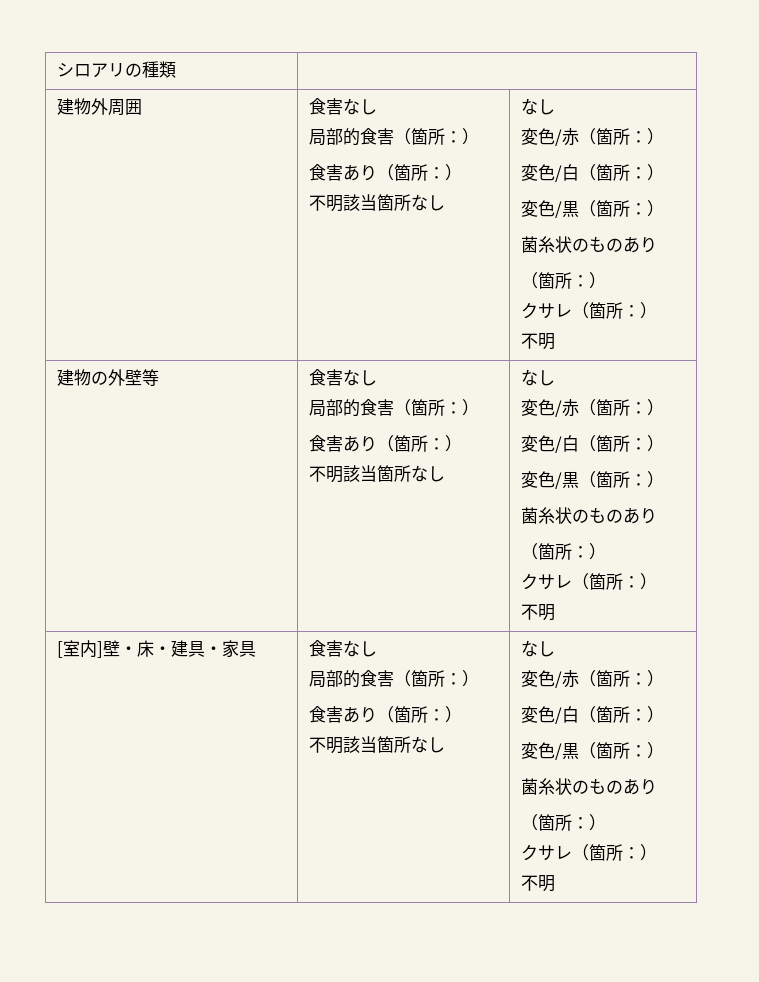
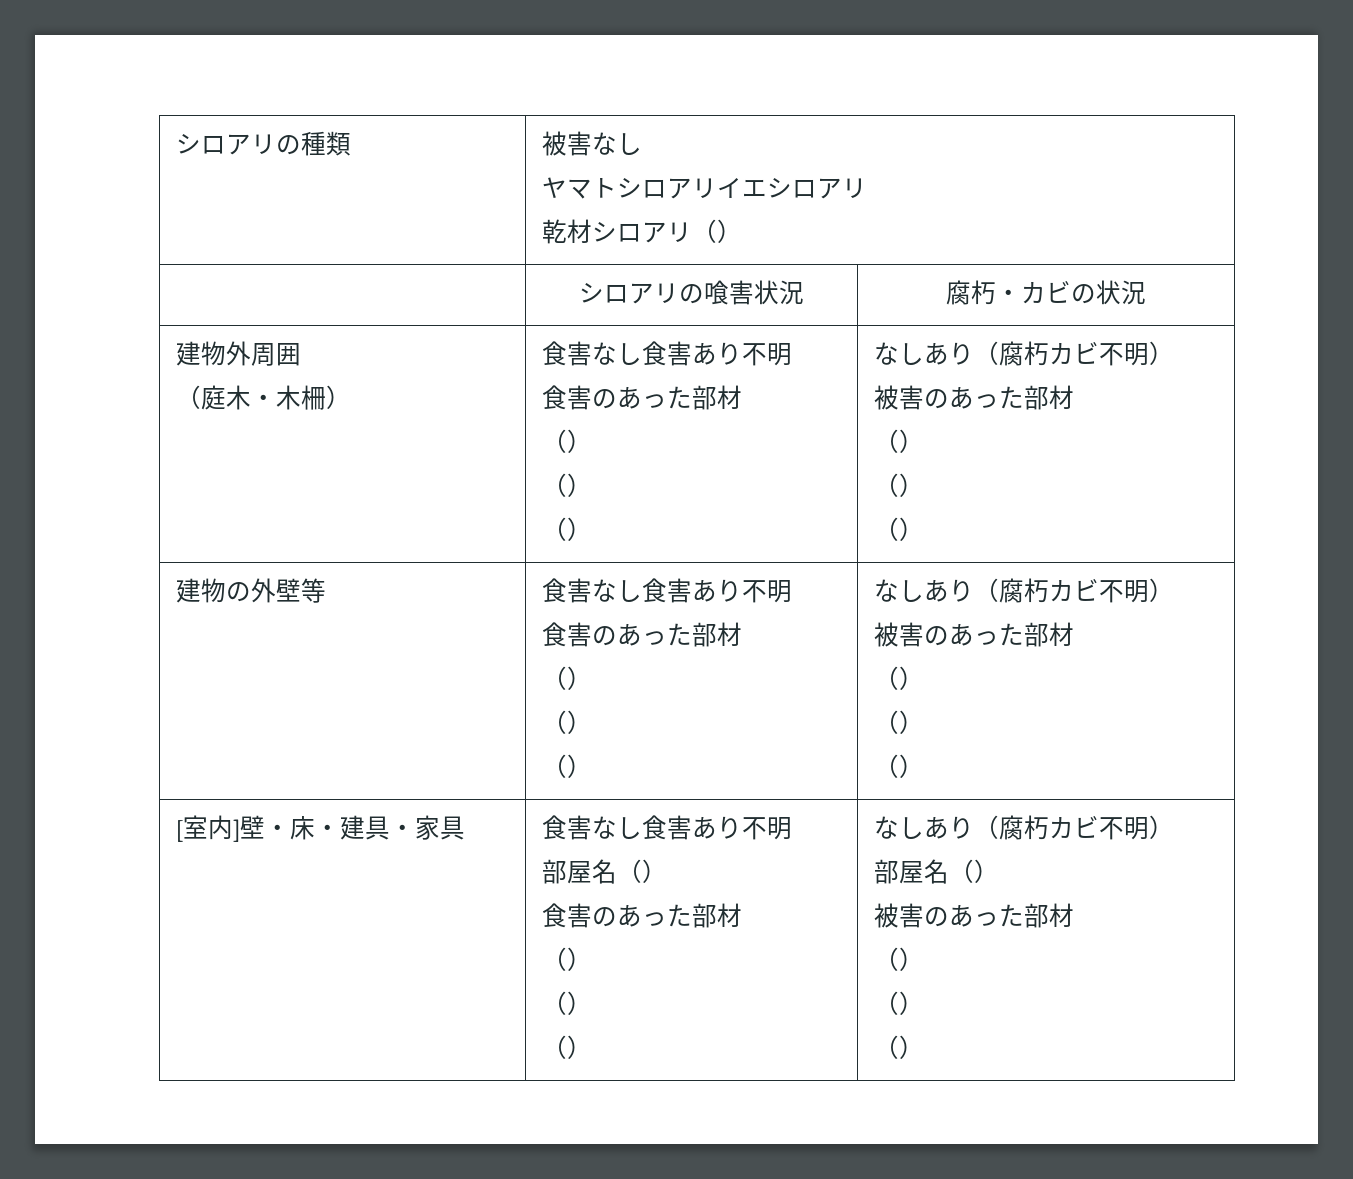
- シロアリの種類 |
+ シロアリの種類 | 被害なし
+ ヤマトシロアリイエシロアリ
+ 乾材シロアリ（）
+ | シロアリの喰害状況 | 腐朽・カビの状況
- 建物外周囲 | 食害なし
- 局部的食害（箇所：）
- 食害あり（箇所：）
- 不明該当箇所なし | なし
- 変色/赤（箇所：）
- 変色/白（箇所：）
- 変色/黒（箇所：）
- 菌糸状のものあり
- （箇所：）
- クサレ（箇所：）
- 不明
+ 建物外周囲
+ （庭木・木柵） | 食害なし食害あり不明
+ 食害のあった部材
+ （）
+ （）
+ （） | なしあり（腐朽カビ不明）
+ 被害のあった部材
+ （）
+ （）
+ （）
- 建物の外壁等 | 食害なし
- 局部的食害（箇所：）
- 食害あり（箇所：）
- 不明該当箇所なし | なし
- 変色/赤（箇所：）
- 変色/白（箇所：）
- 変色/黒（箇所：）
- 菌糸状のものあり
- （箇所：）
- クサレ（箇所：）
- 不明
+ 建物の外壁等 | 食害なし食害あり不明
+ 食害のあった部材
+ （）
+ （）
+ （） | なしあり（腐朽カビ不明）
+ 被害のあった部材
+ （）
+ （）
+ （）
- [室内]壁・床・建具・家具 | 食害なし
- 局部的食害（箇所：）
- 食害あり（箇所：）
- 不明該当箇所なし | なし
- 変色/赤（箇所：）
- 変色/白（箇所：）
- 変色/黒（箇所：）
- 菌糸状のものあり
- （箇所：）
- クサレ（箇所：）
- 不明
+ [室内]壁・床・建具・家具 | 食害なし食害あり不明
+ 部屋名（）
+ 食害のあった部材
+ （）
+ （）
+ （） | なしあり（腐朽カビ不明）
+ 部屋名（）
+ 被害のあった部材
+ （）
+ （）
+ （）

